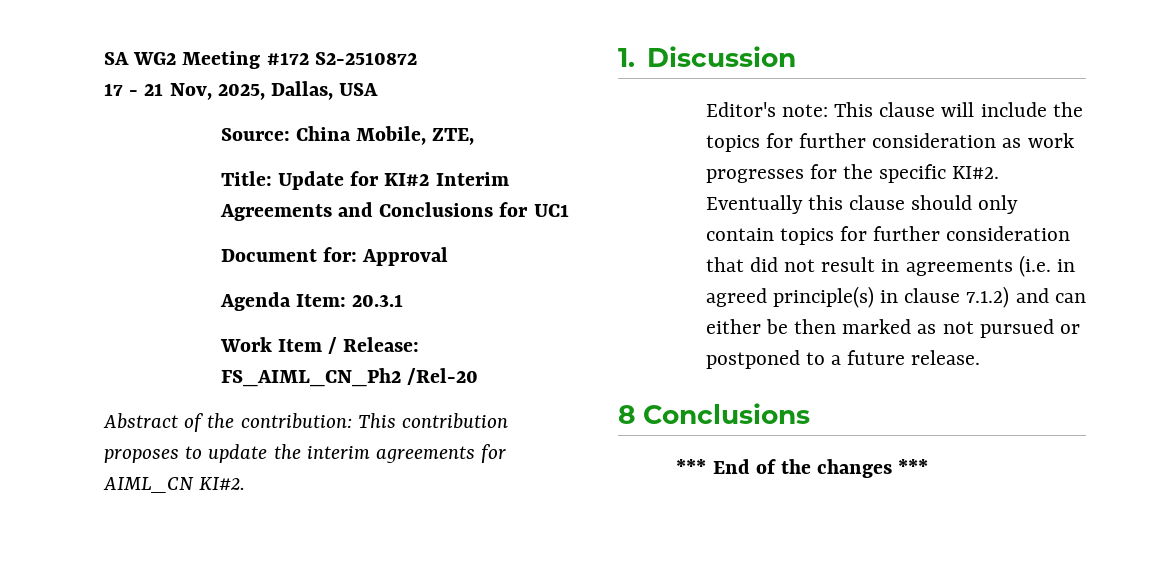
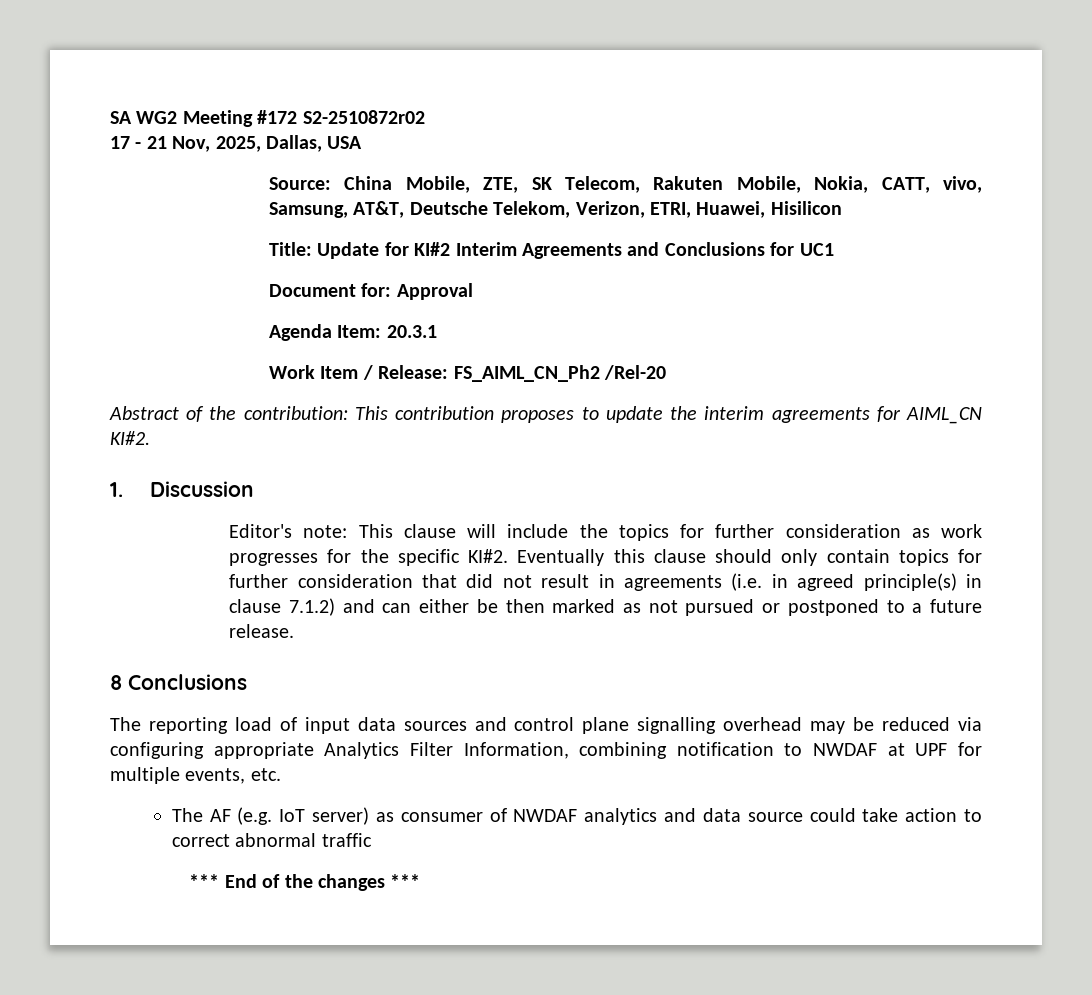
- SA WG2 Meeting #172 S2-2510872
+ SA WG2 Meeting #172 S2-2510872r02
- Source: China Mobile, ZTE,
+ Source: China Mobile, ZTE, SK Telecom, Rakuten Mobile, Nokia, CATT, vivo, Samsung, AT&T, Deutsche Telekom, Verizon, ETRI, Huawei, Hisilicon
+ The reporting load of input data sources and control plane signalling overhead may be reduced via configuring appropriate Analytics Filter Information, combining notification to NWDAF at UPF for multiple events, etc.
+ The AF (e.g. IoT server) as consumer of NWDAF analytics and data source could take action to correct abnormal traffic

